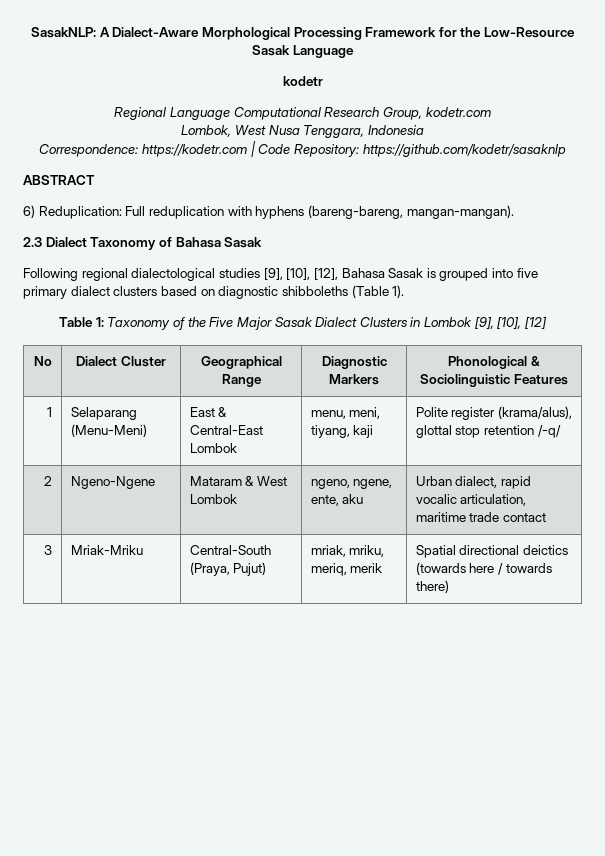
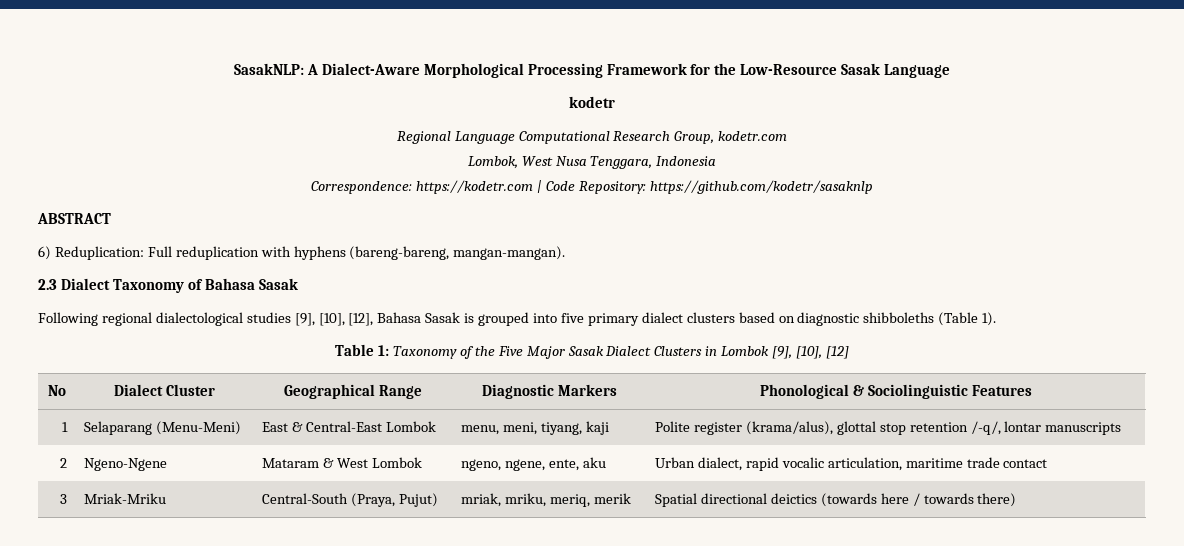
- 1 | Selaparang (Menu-Meni) | East & Central-East Lombok | menu, meni, tiyang, kaji | Polite register (krama/alus), glottal stop retention /-q/
+ 1 | Selaparang (Menu-Meni) | East & Central-East Lombok | menu, meni, tiyang, kaji | Polite register (krama/alus), glottal stop retention /-q/, lontar manuscripts

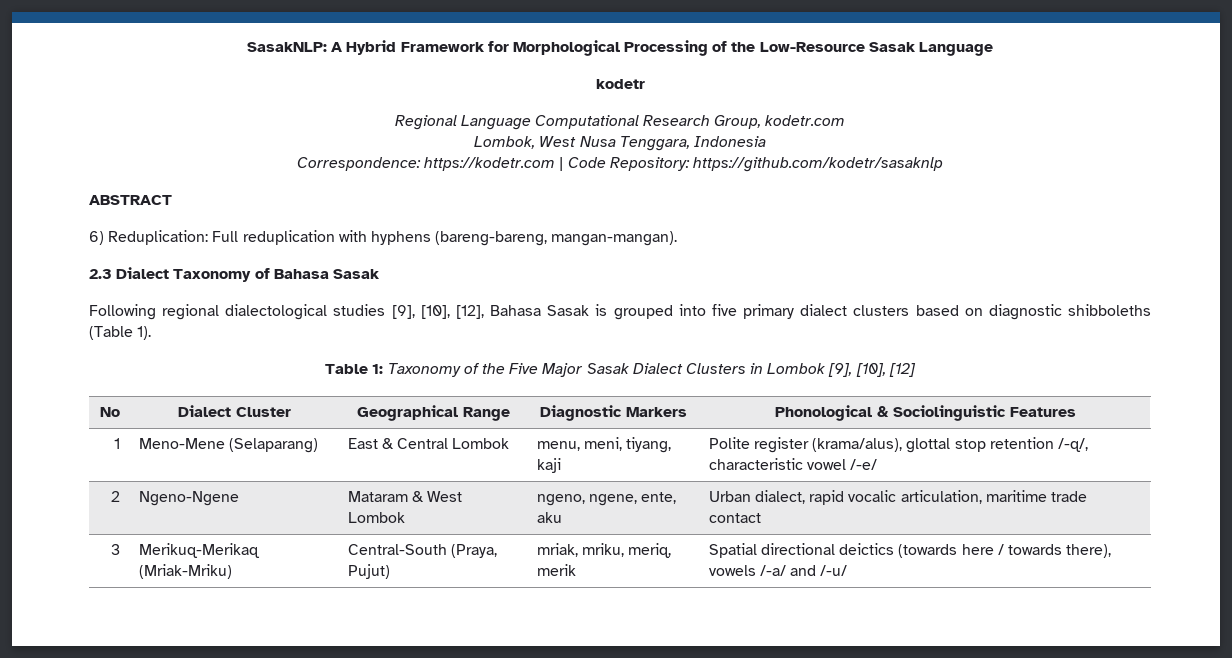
- SasakNLP: A Dialect-Aware Morphological Processing Framework for the Low-Resource Sasak Language
+ SasakNLP: A Hybrid Framework for Morphological Processing of the Low-Resource Sasak Language
- 1 | Selaparang (Menu-Meni) | East & Central-East Lombok | menu, meni, tiyang, kaji | Polite register (krama/alus), glottal stop retention /-q/, lontar manuscripts
+ 1 | Meno-Mene (Selaparang) | East & Central Lombok | menu, meni, tiyang, kaji | Polite register (krama/alus), glottal stop retention /-q/, characteristic vowel /-e/
- 3 | Mriak-Mriku | Central-South (Praya, Pujut) | mriak, mriku, meriq, merik | Spatial directional deictics (towards here / towards there)
+ 3 | Merikuq-Merikaq (Mriak-Mriku) | Central-South (Praya, Pujut) | mriak, mriku, meriq, merik | Spatial directional deictics (towards here / towards there), vowels /-a/ and /-u/

